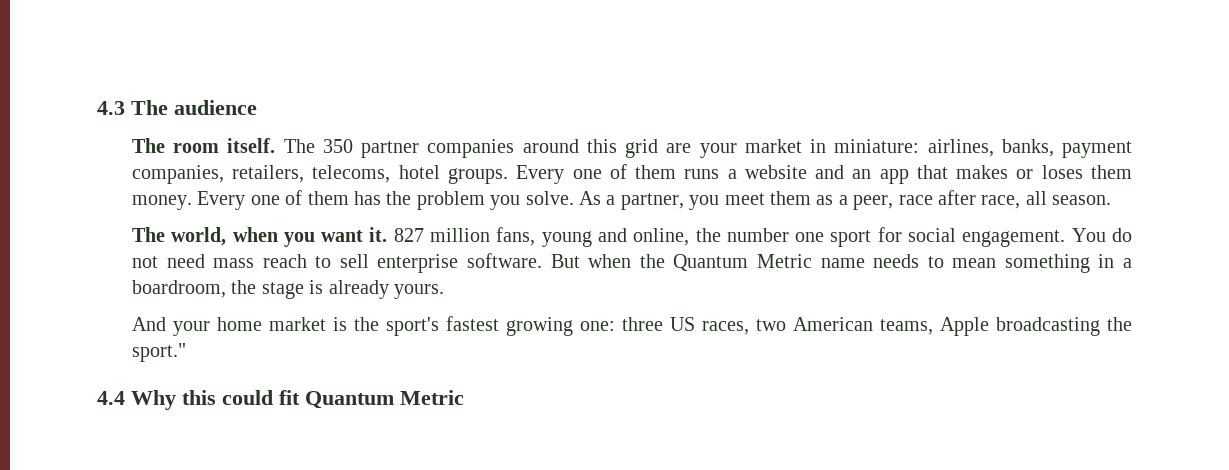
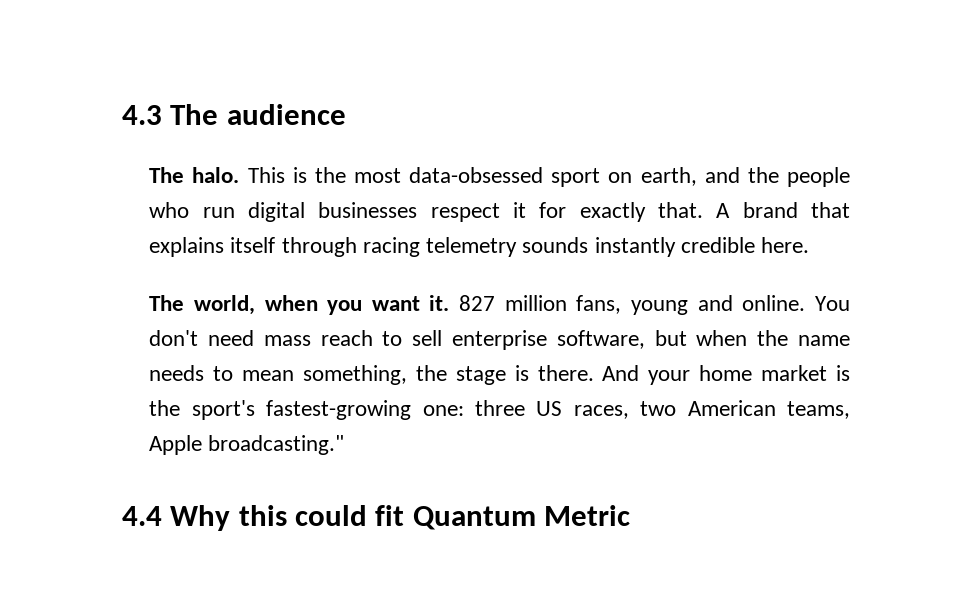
- The room itself. The 350 partner companies around this grid are your market in miniature: airlines, banks, payment companies, retailers, telecoms, hotel groups. Every one of them runs a website and an app that makes or loses them money. Every one of them has the problem you solve. As a partner, you meet them as a peer, race after race, all season.
+ The halo. This is the most data-obsessed sport on earth, and the people who run digital businesses respect it for exactly that. A brand that explains itself through racing telemetry sounds instantly credible here.
- 827 million fans, young and online, the number one sport for social engagement. You do not need mass reach to sell enterprise software. But when the Quantum Metric name needs to mean something in a boardroom, the stage is already yours.
- And your home market is the sport's fastest growing one: three US races, two American teams, Apple broadcasting the sport."
+ 827 million fans, young and online. You don't need mass reach to sell enterprise software, but when the name needs to mean something, the stage is there. And your home market is the sport's fastest-growing one: three US races, two American teams, Apple broadcasting."

